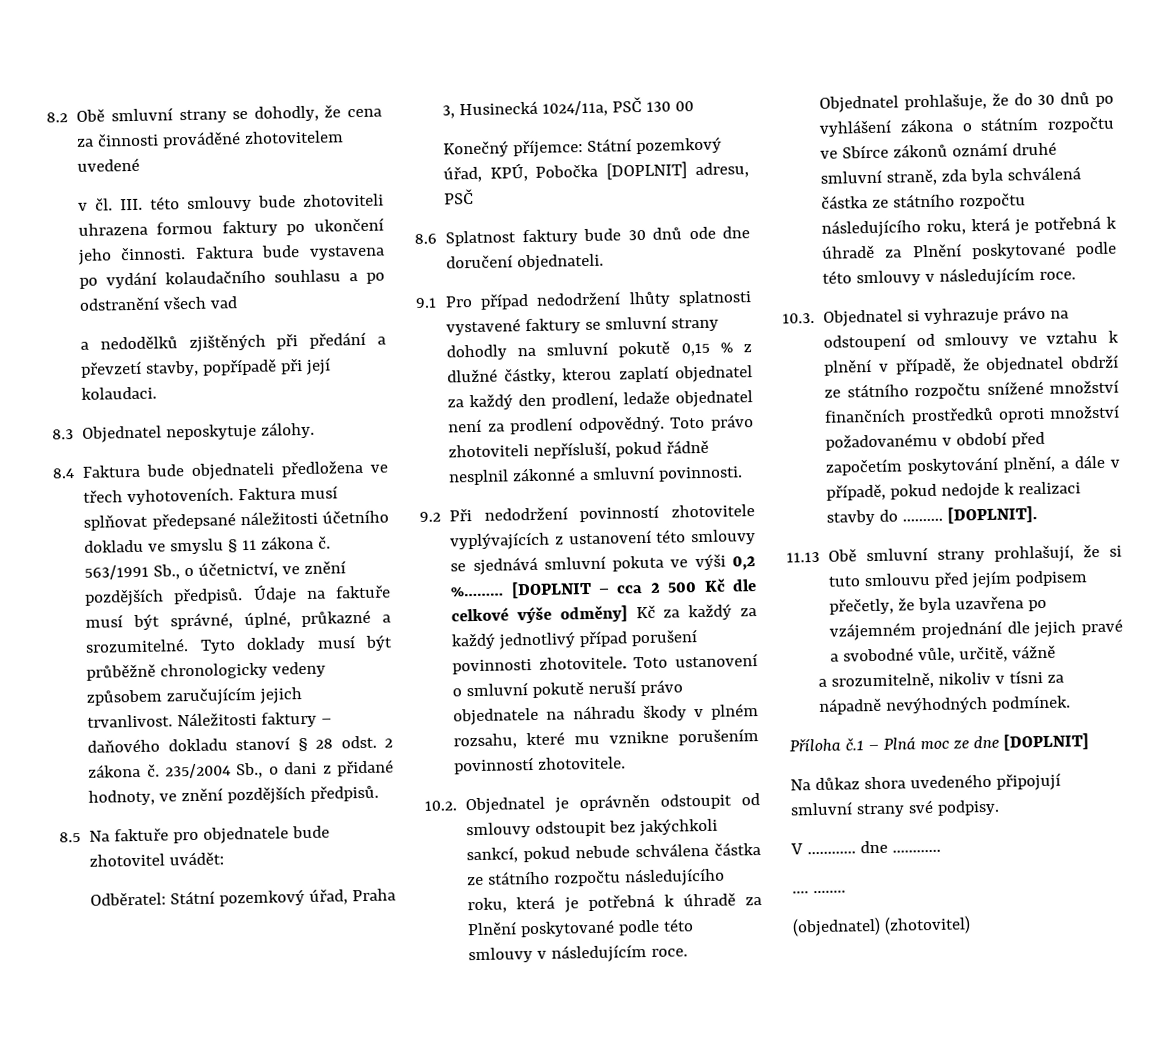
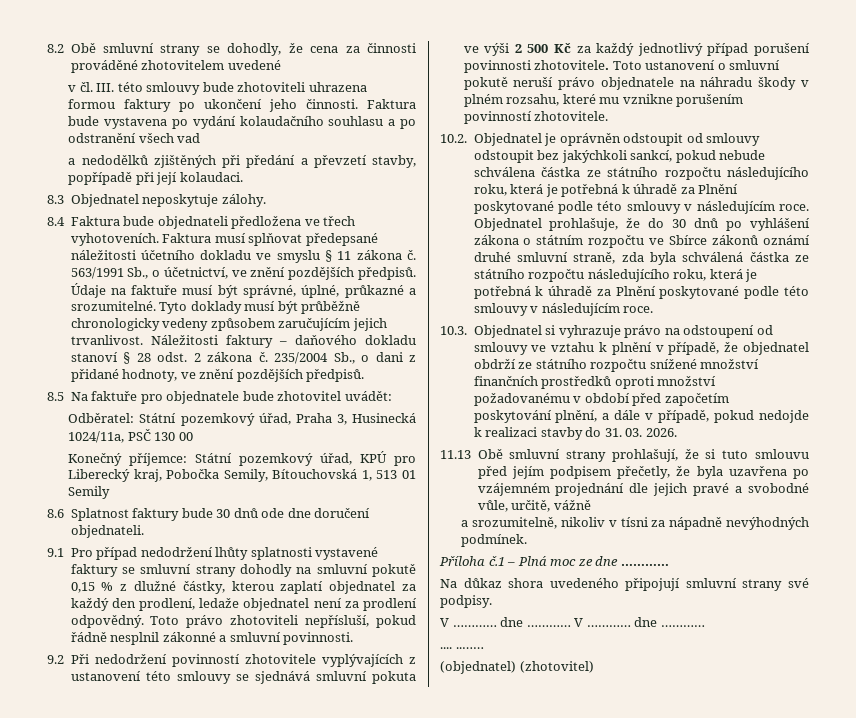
- Konečný příjemce: Státní pozemkový úřad, KPÚ, Pobočka [DOPLNIT] adresu, PSČ
+ Konečný příjemce: Státní pozemkový úřad, KPÚ pro Liberecký kraj, Pobočka Semily, Bítouchovská 1, 513 01 Semily
- 9.2 Při nedodržení povinností zhotovitele vyplývajících z ustanovení této smlouvy se sjednává smluvní pokuta ve výši 0,2 %……… [DOPLNIT – cca 2 500 Kč dle celkové výše odměny] Kč za každý za každý jednotlivý případ porušení povinnosti zhotovitele.
+ 9.2 Při nedodržení povinností zhotovitele vyplývajících z ustanovení této smlouvy se sjednává smluvní pokuta ve výši 2 500 Kč za každý jednotlivý případ porušení povinnosti zhotovitele.
- 10.3. Objednatel si vyhrazuje právo na odstoupení od smlouvy ve vztahu k plnění v případě, že objednatel obdrží ze státního rozpočtu snížené množství finančních prostředků oproti množství požadovanému v období před započetím poskytování plnění, a dále v případě, pokud nedojde k realizaci stavby do ………. [DOPLNIT].
+ 10.3. Objednatel si vyhrazuje právo na odstoupení od smlouvy ve vztahu k plnění v případě, že objednatel obdrží ze státního rozpočtu snížené množství finančních prostředků oproti množství požadovanému v období před započetím poskytování plnění, a dále v případě, pokud nedojde k realizaci stavby do 31. 03. 2026.
- Příloha č.1 – Plná moc ze dne [DOPLNIT]
+ Příloha č.1 – Plná moc ze dne …………
- V ………… dne …………
+ V ………… dne ………… V ………… dne …………

